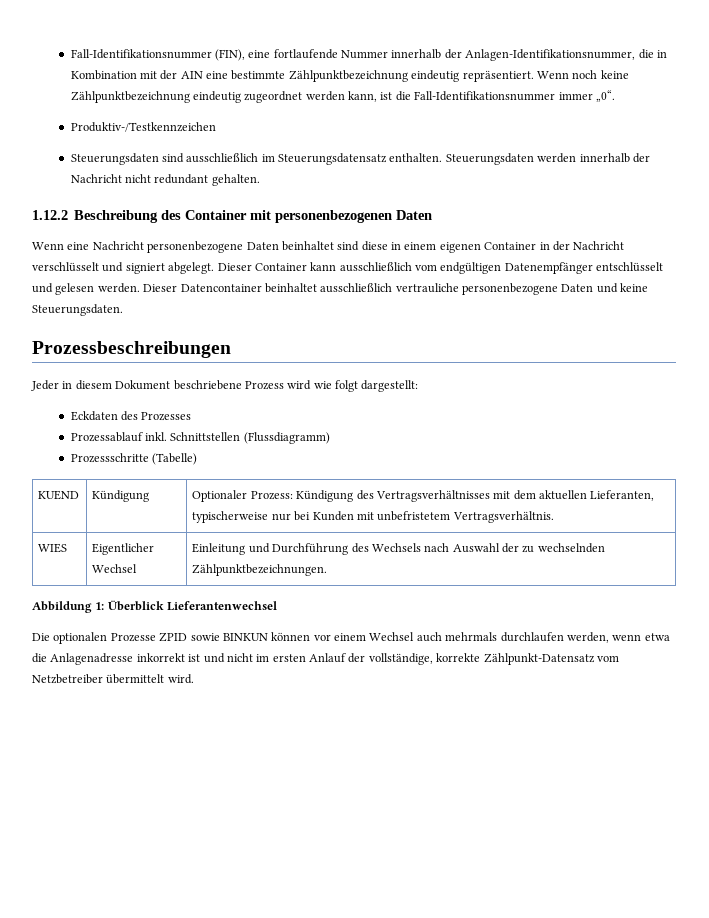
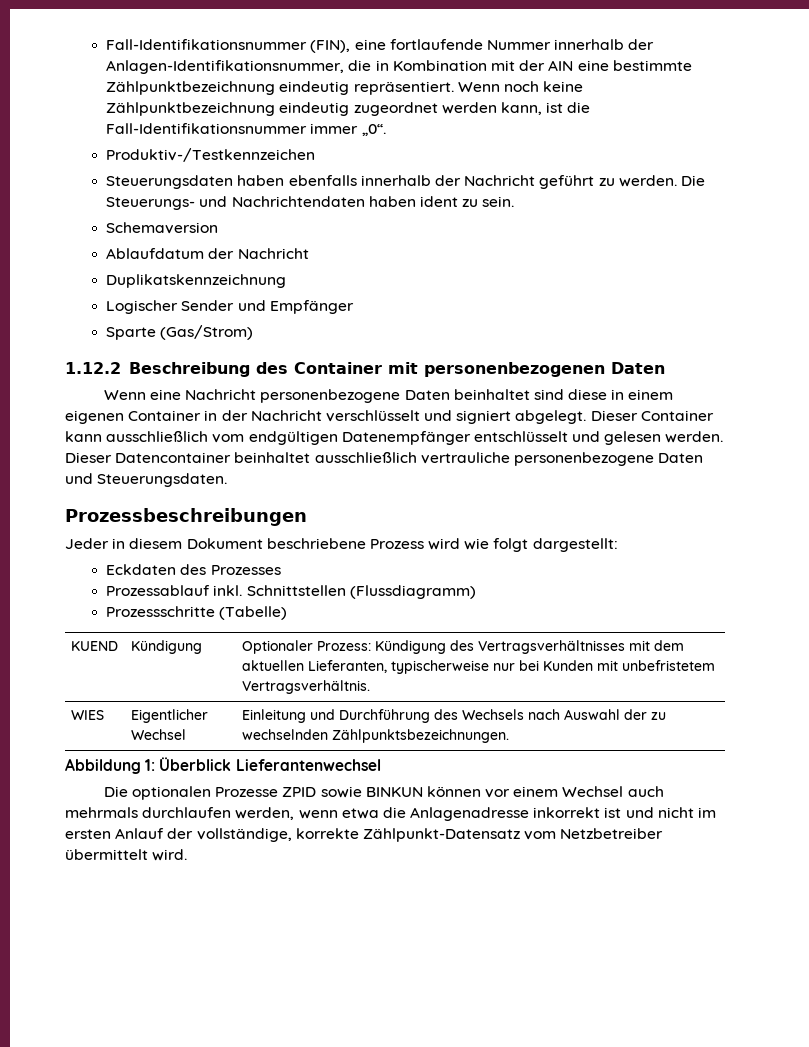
- Steuerungsdaten sind ausschließlich im Steuerungsdatensatz enthalten. Steuerungsdaten werden innerhalb der Nachricht nicht redundant gehalten.
+ Steuerungsdaten haben ebenfalls innerhalb der Nachricht geführt zu werden. Die Steuerungs- und Nachrichtendaten haben ident zu sein.
+ Schemaversion
+ Ablaufdatum der Nachricht
+ Duplikatskennzeichnung
+ Logischer Sender und Empfänger
+ Sparte (Gas/Strom)
- Dieser Datencontainer beinhaltet ausschließlich vertrauliche personenbezogene Daten und keine Steuerungsdaten.
+ Dieser Datencontainer beinhaltet ausschließlich vertrauliche personenbezogene Daten und Steuerungsdaten.
- WIES | Eigentlicher Wechsel | Einleitung und Durchführung des Wechsels nach Auswahl der zu wechselnden Zählpunktbezeichnungen.
+ WIES | Eigentlicher Wechsel | Einleitung und Durchführung des Wechsels nach Auswahl der zu wechselnden Zählpunktsbezeichnungen.

